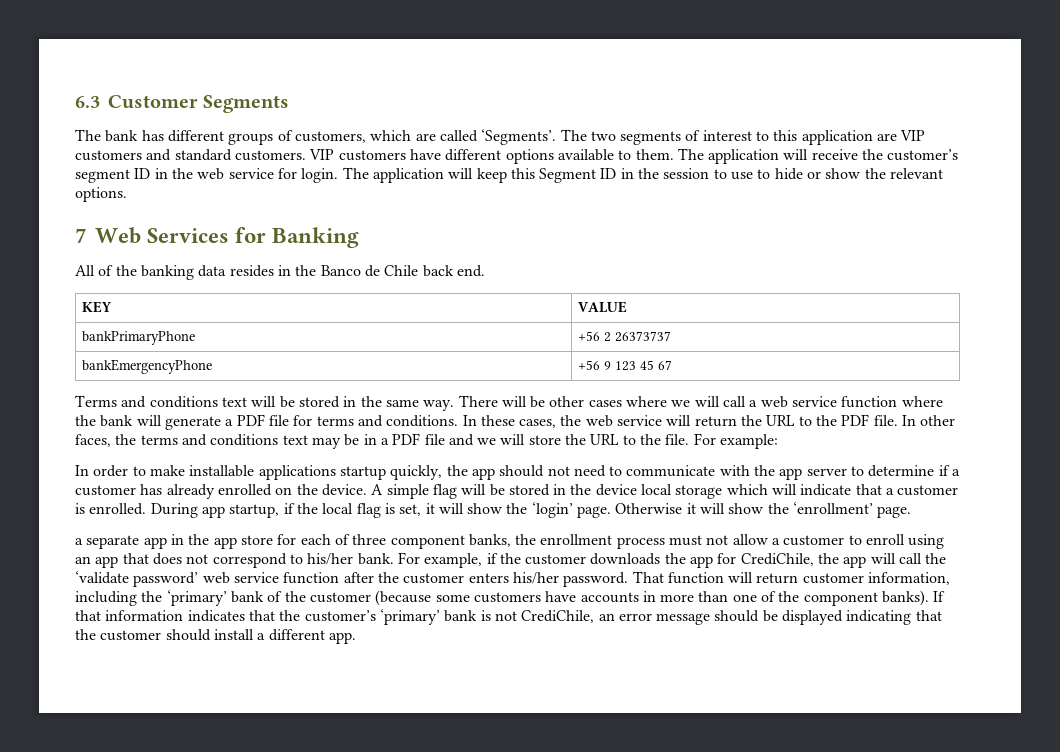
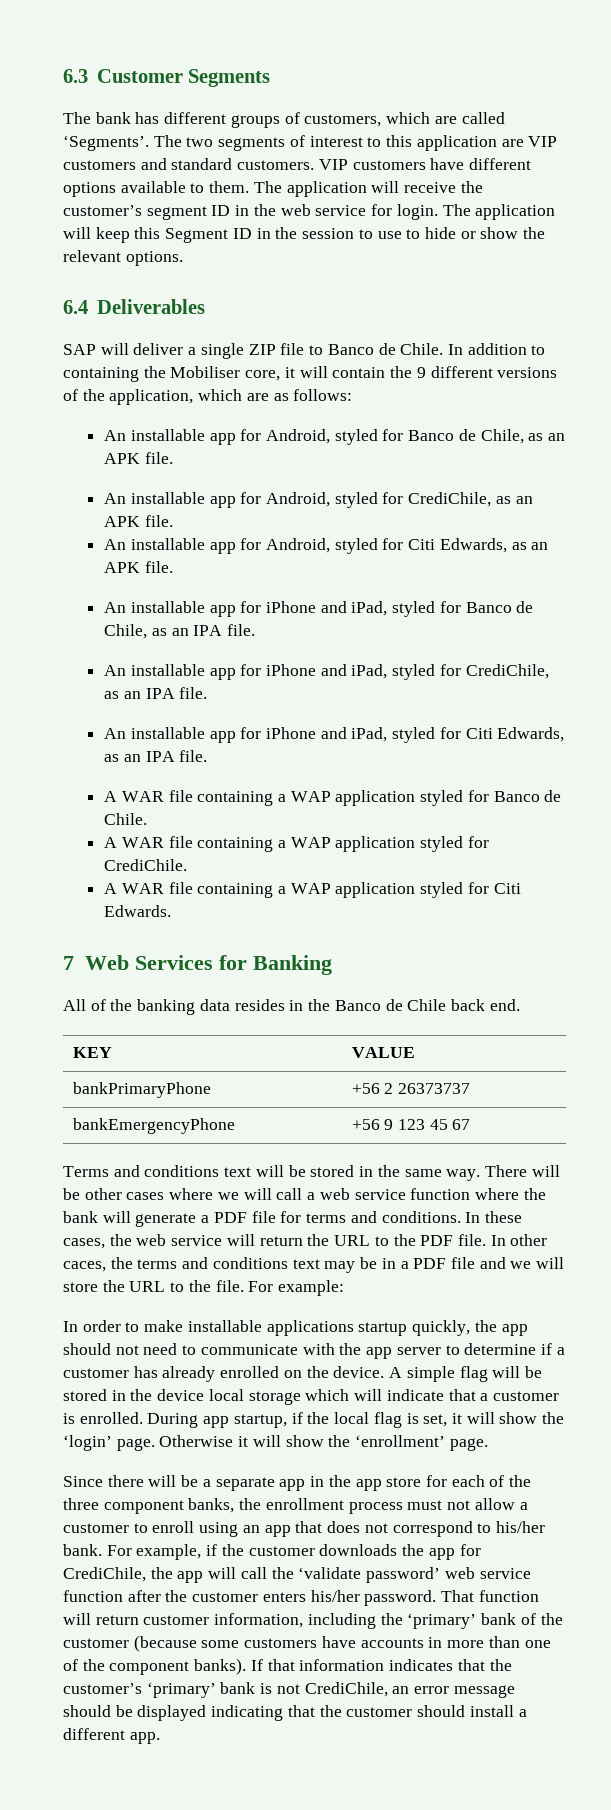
+ 6.4 Deliverables
+ SAP will deliver a single ZIP file to Banco de Chile. In addition to containing the Mobiliser core, it will contain the 9 different versions of the application, which are as follows:
+ An installable app for Android, styled for Banco de Chile, as an APK file.
+ An installable app for Android, styled for CrediChile, as an APK file.
+ An installable app for Android, styled for Citi Edwards, as an APK file.
+ An installable app for iPhone and iPad, styled for Banco de Chile, as an IPA file.
+ An installable app for iPhone and iPad, styled for CrediChile, as an IPA file.
+ An installable app for iPhone and iPad, styled for Citi Edwards, as an IPA file.
+ A WAR file containing a WAP application styled for Banco de Chile.
+ A WAR file containing a WAP application styled for CrediChile.
+ A WAR file containing a WAP application styled for Citi Edwards.
- In other faces, the terms and conditions text may be in a PDF file and we will store the URL to the file.
+ In other caces, the terms and conditions text may be in a PDF file and we will store the URL to the file.
- a separate app in the app store for each of three component banks, the enrollment process must not allow a customer to enroll using an app that does not correspond to his/her bank.
+ Since there will be a separate app in the app store for each of the three component banks, the enrollment process must not allow a customer to enroll using an app that does not correspond to his/her bank.

